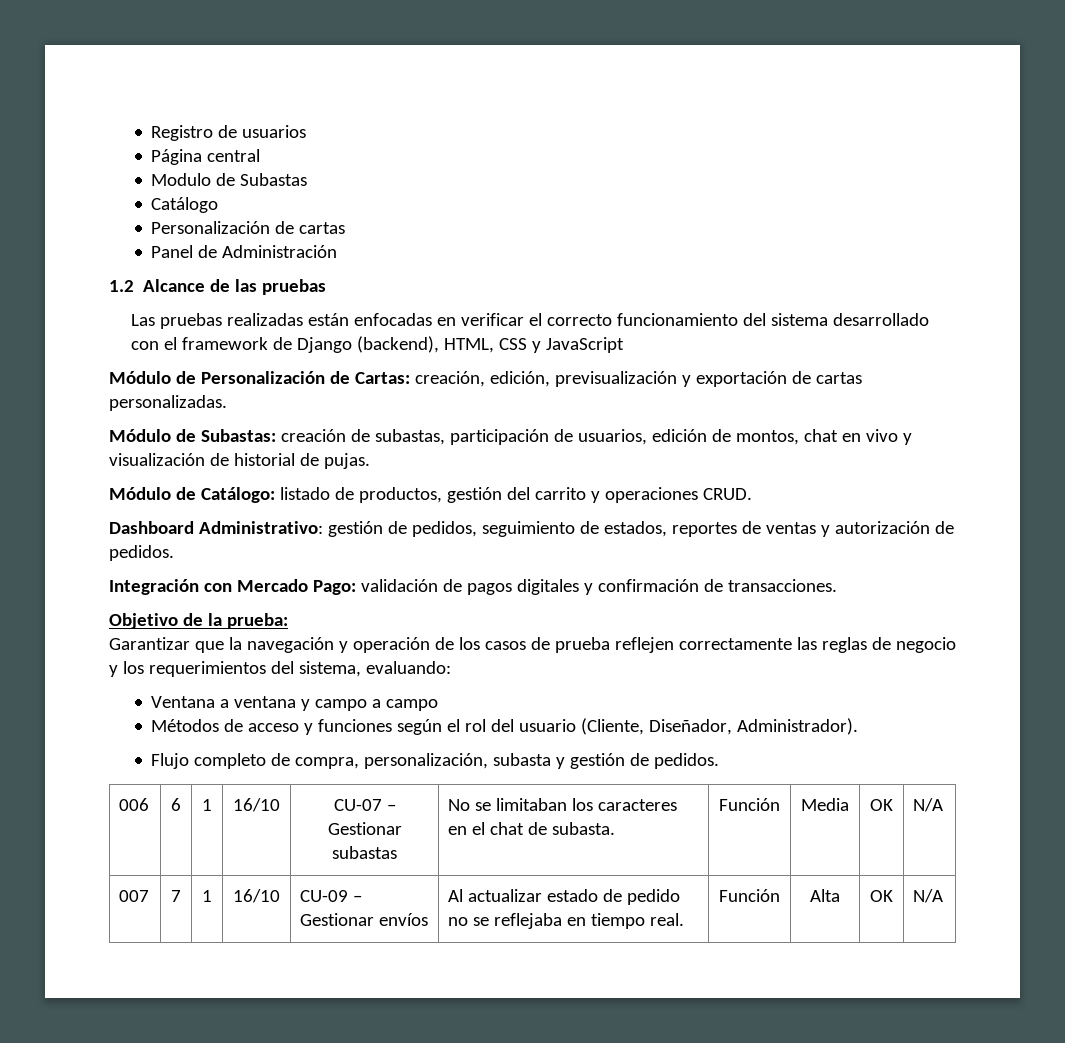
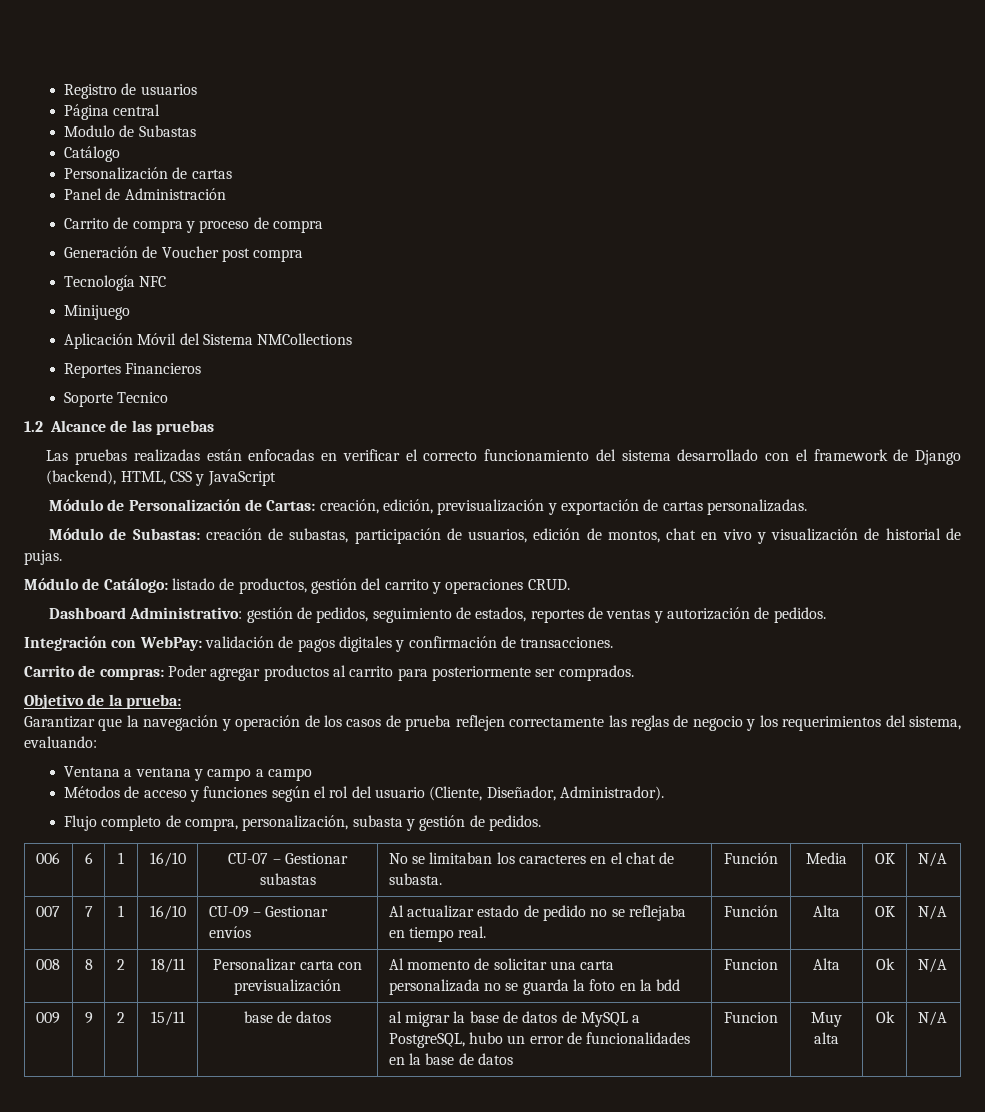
+ Carrito de compra y proceso de compra
+ Generación de Voucher post compra
+ Tecnología NFC
+ Minijuego
+ Aplicación Móvil del Sistema NMCollections
+ Reportes Financieros
+ Soporte Tecnico
- Integración con Mercado Pago: validación de pagos digitales y confirmación de transacciones.
+ Integración con WebPay: validación de pagos digitales y confirmación de transacciones.
+ Carrito de compras: Poder agregar productos al carrito para posteriormente ser comprados.
+ 008 | 8 | 2 | 18/11 | Personalizar carta con previsualización | Al momento de solicitar una carta personalizada no se guarda la foto en la bdd | Funcion | Alta | Ok | N/A
+ 009 | 9 | 2 | 15/11 | base de datos | al migrar la base de datos de MySQL a PostgreSQL, hubo un error de funcionalidades en la base de datos | Funcion | Muy alta | Ok | N/A

